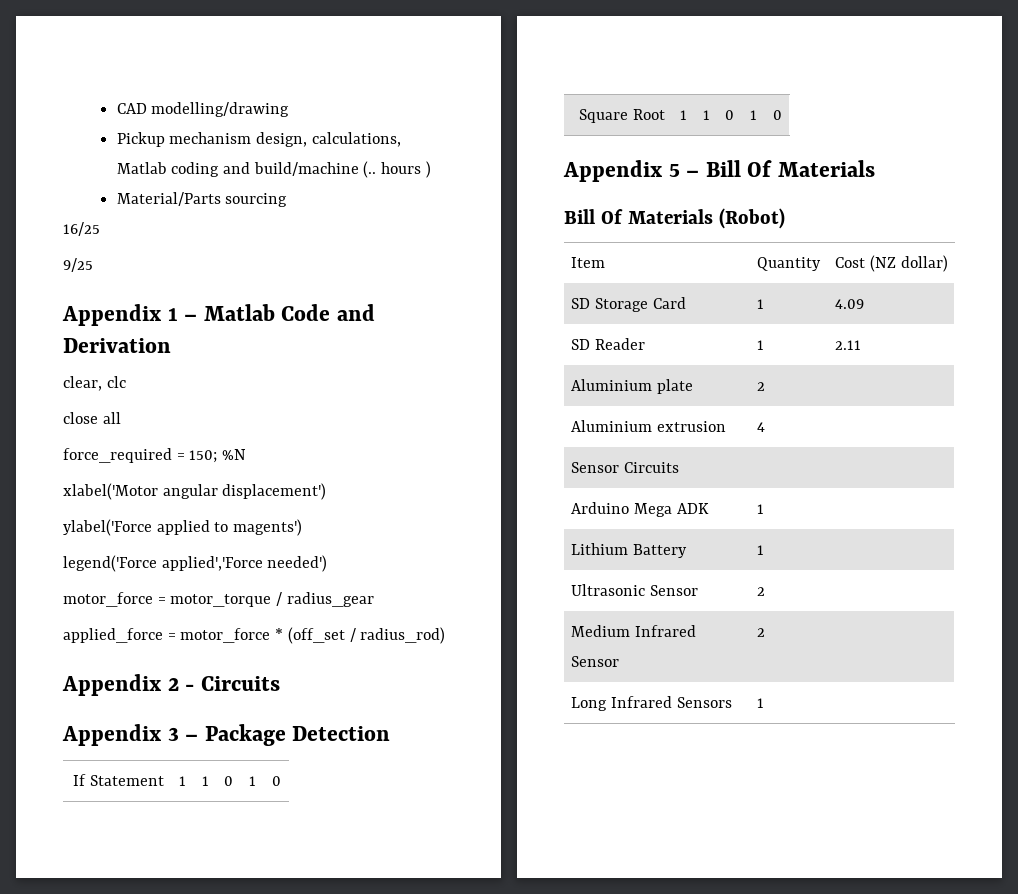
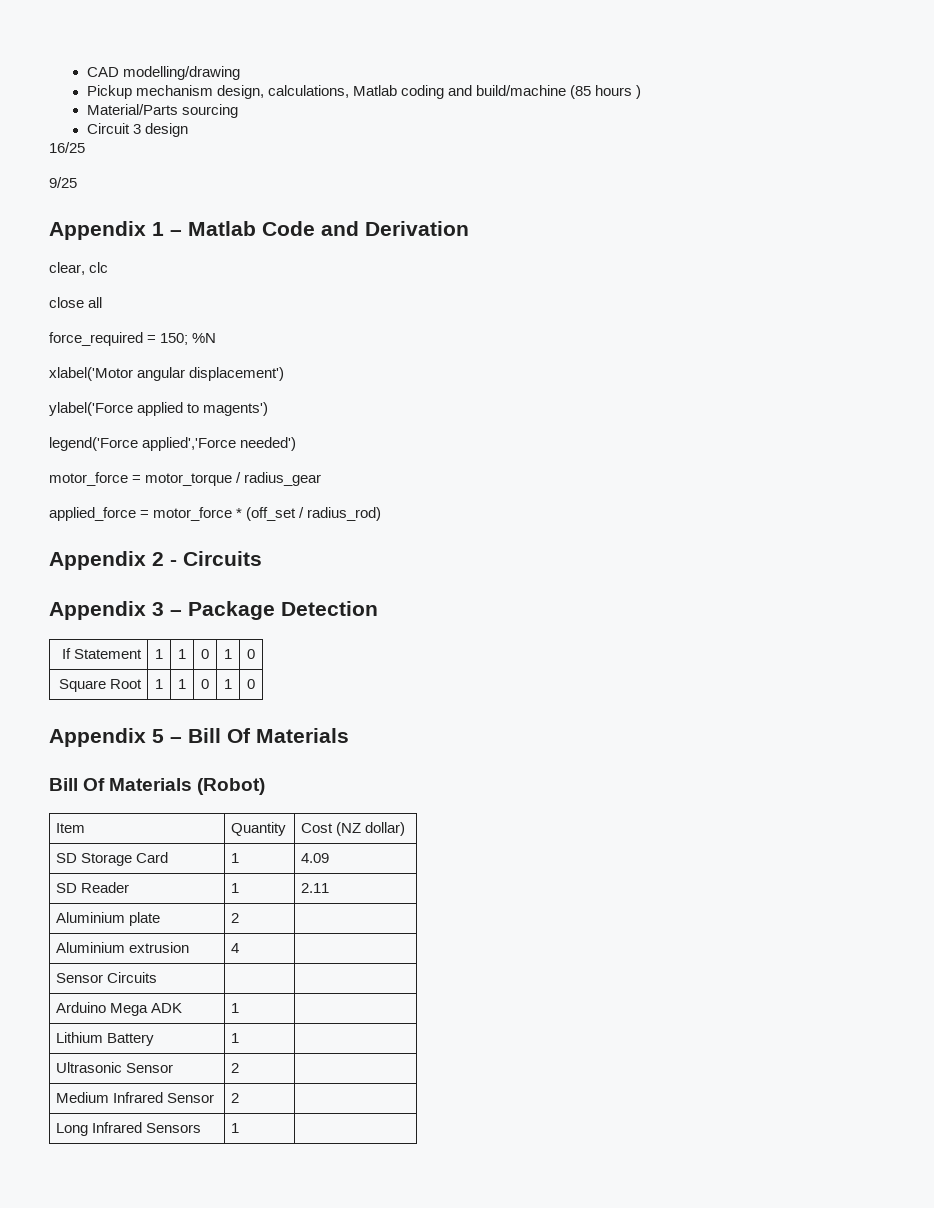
- Pickup mechanism design, calculations, Matlab coding and build/machine (.. hours )
+ Pickup mechanism design, calculations, Matlab coding and build/machine (85 hours )
+ Circuit 3 design

